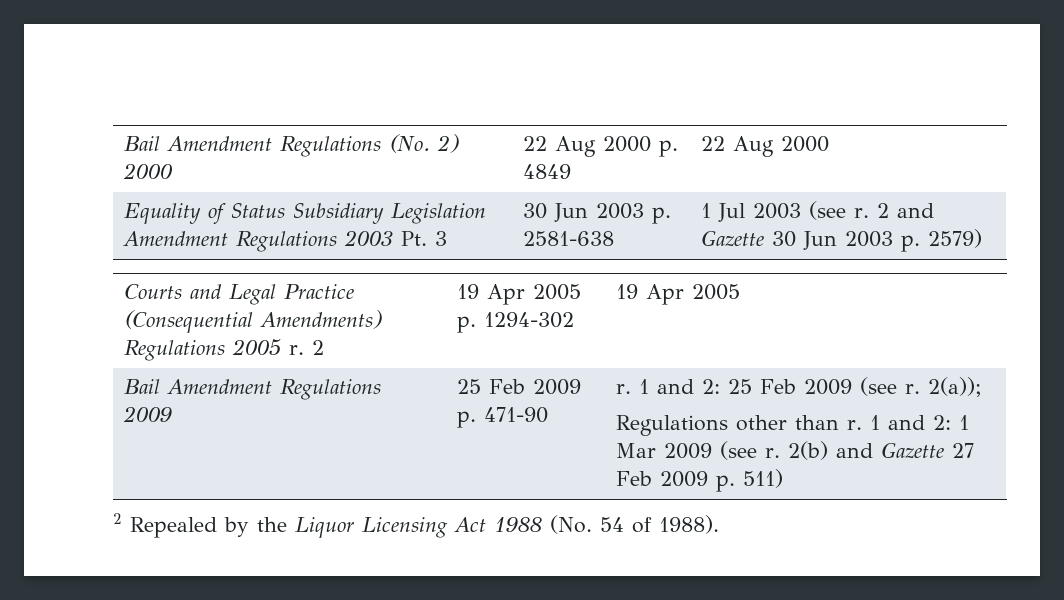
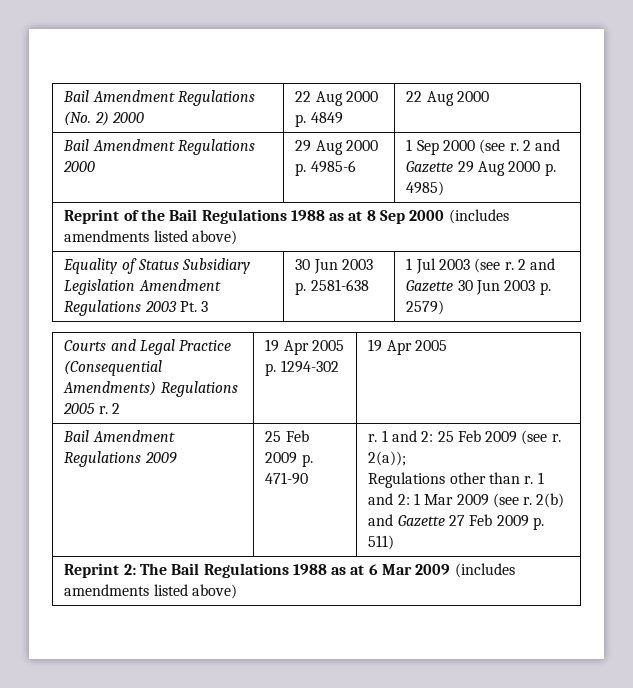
+ Bail Amendment Regulations 2000 | 29 Aug 2000 p. 4985-6 | 1 Sep 2000 (see r. 2 and Gazette 29 Aug 2000 p. 4985)
+ Reprint of the Bail Regulations 1988 as at 8 Sep 2000 (includes amendments listed above)
- 2 Repealed by the Liquor Licensing Act 1988 (No. 54 of 1988).
+ Reprint 2: The Bail Regulations 1988 as at 6 Mar 2009 (includes amendments listed above)

